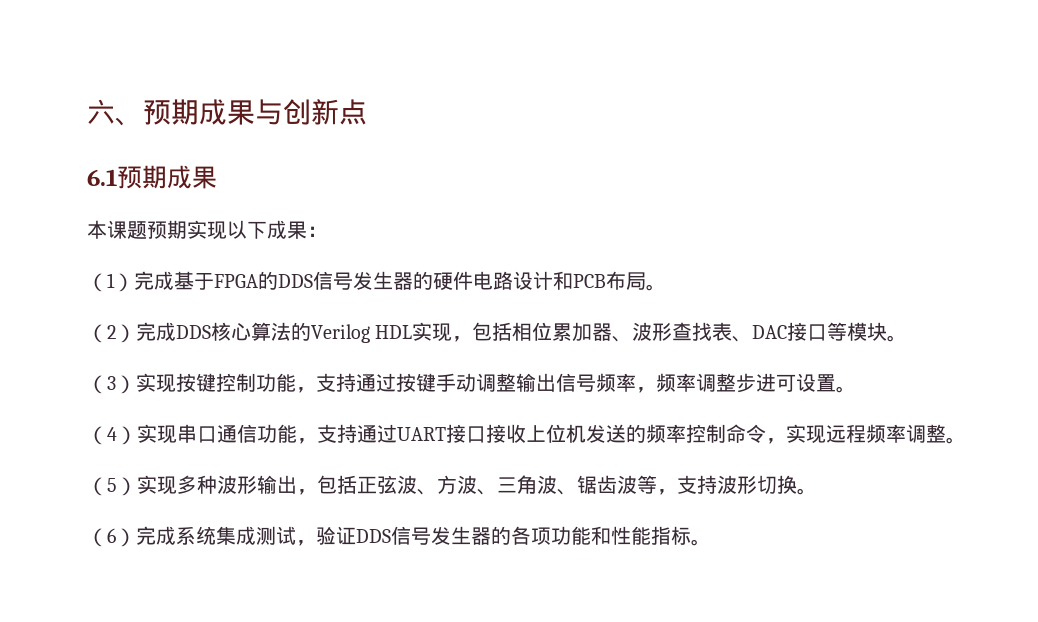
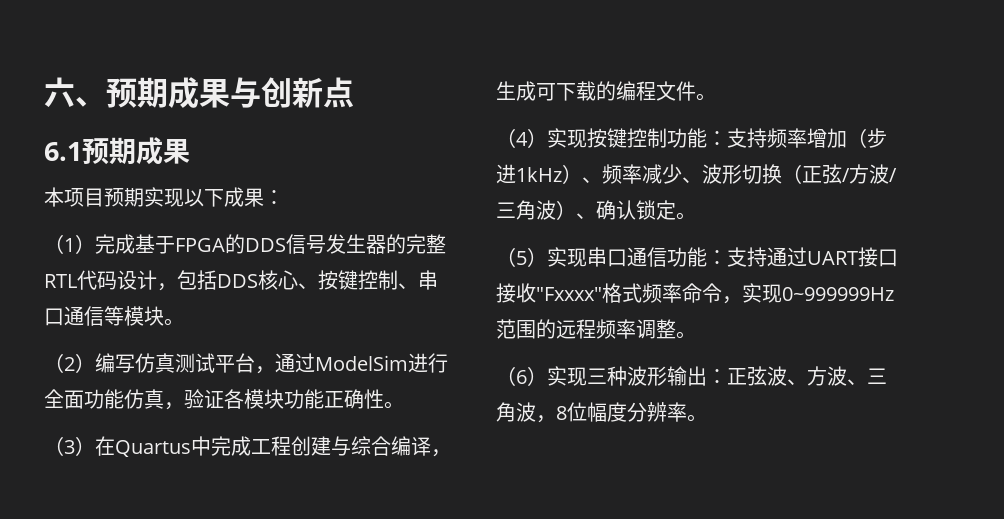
- 本课题预期实现以下成果：
+ 本项目预期实现以下成果：
- （1）完成基于FPGA的DDS信号发生器的硬件电路设计和PCB布局。
- （2）完成DDS核心算法的Verilog HDL实现，包括相位累加器、波形查找表、DAC接口等模块。
- （3）实现按键控制功能，支持通过按键手动调整输出信号频率，频率调整步进可设置。
- （4）实现串口通信功能，支持通过UART接口接收上位机发送的频率控制命令，实现远程频率调整。
+ （1）完成基于FPGA的DDS信号发生器的完整RTL代码设计，包括DDS核心、按键控制、串口通信等模块。
+ （2）编写仿真测试平台，通过ModelSim进行全面功能仿真，验证各模块功能正确性。
+ （3）在Quartus中完成工程创建与综合编译，生成可下载的编程文件。
+ （4）实现按键控制功能：支持频率增加（步进1kHz）、频率减少、波形切换（正弦/方波/三角波）、确认锁定。
+ （5）实现串口通信功能：支持通过UART接口接收"Fxxxx"格式频率命令，实现0~999999Hz范围的远程频率调整。
- （5）实现多种波形输出，包括正弦波、方波、三角波、锯齿波等，支持波形切换。
- （6）完成系统集成测试，验证DDS信号发生器的各项功能和性能指标。
+ （6）实现三种波形输出：正弦波、方波、三角波，8位幅度分辨率。

